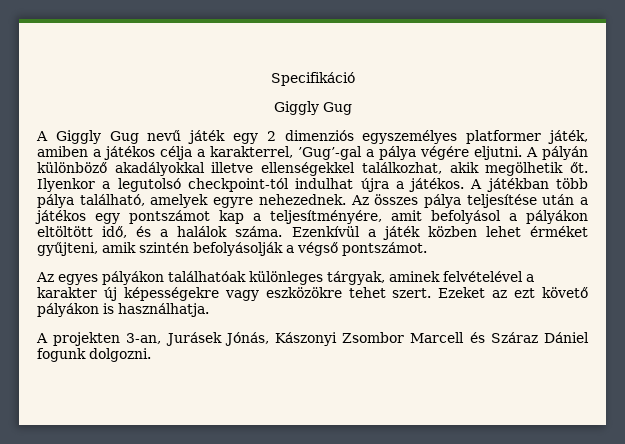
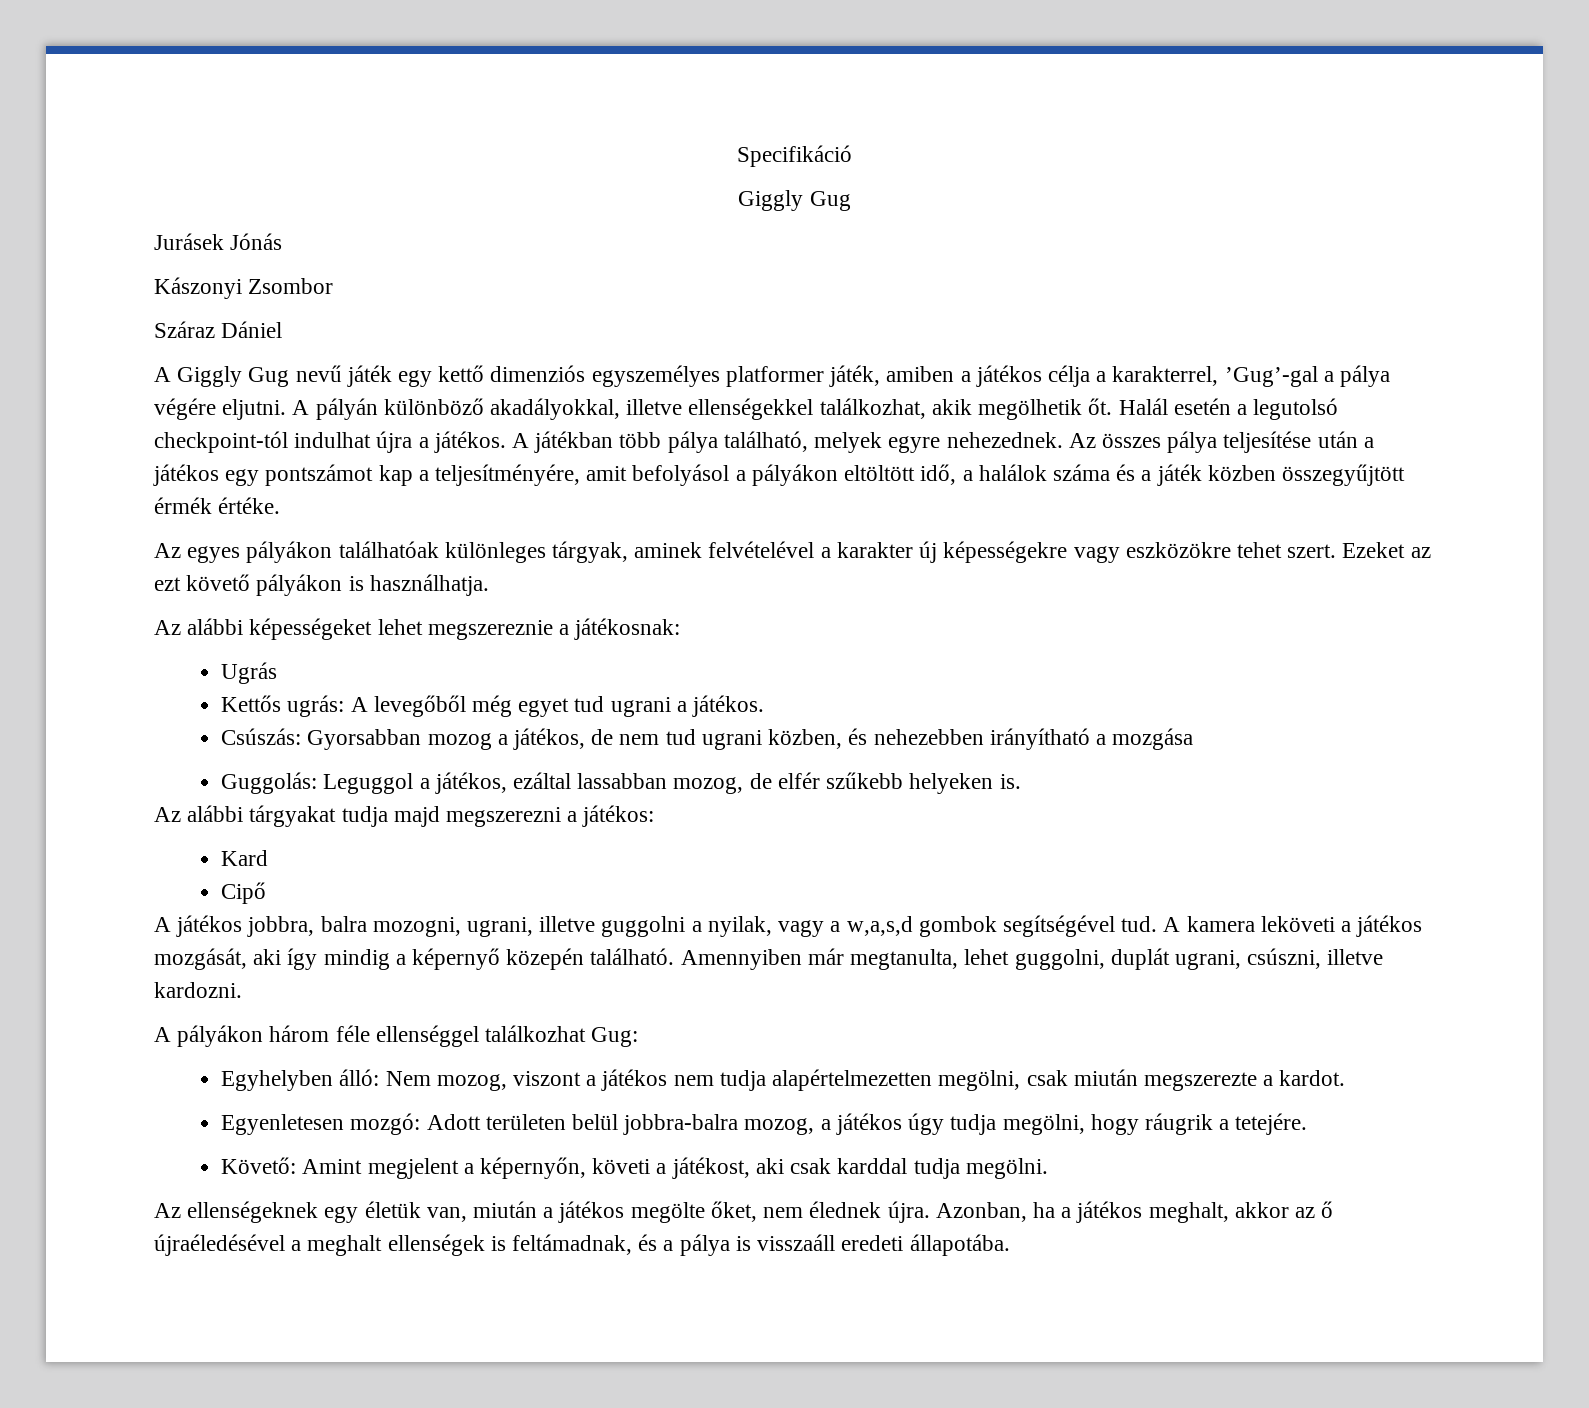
+ Jurásek Jónás
+ Kászonyi Zsombor
+ Száraz Dániel
- A Giggly Gug nevű játék egy 2 dimenziós egyszemélyes platformer játék, amiben a játékos célja a karakterrel, ’Gug’-gal a pálya végére eljutni.
+ A Giggly Gug nevű játék egy kettő dimenziós egyszemélyes platformer játék, amiben a játékos célja a karakterrel, ’Gug’-gal a pálya végére eljutni.
- A pályán különböző akadályokkal illetve ellenségekkel találkozhat, akik megölhetik őt.
+ A pályán különböző akadályokkal, illetve ellenségekkel találkozhat, akik megölhetik őt.
- Ilyenkor a legutolsó checkpoint-tól indulhat újra a játékos.
+ Halál esetén a legutolsó checkpoint-tól indulhat újra a játékos.
- A játékban több pálya található, amelyek egyre nehezednek.
+ A játékban több pálya található, melyek egyre nehezednek.
- Az összes pálya teljesítése után a játékos egy pontszámot kap a teljesítményére, amit befolyásol a pályákon eltöltött idő, és a halálok száma. Ezenkívül a játék közben lehet érméket gyűjteni, amik szintén befolyásolják a végső pontszámot.
+ Az összes pálya teljesítése után a játékos egy pontszámot kap a teljesítményére, amit befolyásol a pályákon eltöltött idő, a halálok száma és a játék közben összegyűjtött érmék értéke.
- A projekten 3-an, Jurásek Jónás, Kászonyi Zsombor Marcell és Száraz Dániel fogunk dolgozni.
+ Az alábbi képességeket lehet megszereznie a játékosnak:
+ Ugrás
+ Kettős ugrás: A levegőből még egyet tud ugrani a játékos.
+ Csúszás: Gyorsabban mozog a játékos, de nem tud ugrani közben, és nehezebben irányítható a mozgása
+ Guggolás: Leguggol a játékos, ezáltal lassabban mozog, de elfér szűkebb helyeken is.
+ Az alábbi tárgyakat tudja majd megszerezni a játékos:
+ Kard
+ Cipő
+ A játékos jobbra, balra mozogni, ugrani, illetve guggolni a nyilak, vagy a w,a,s,d gombok segítségével tud. A kamera leköveti a játékos mozgását, aki így mindig a képernyő közepén található. Amennyiben már megtanulta, lehet guggolni, duplát ugrani, csúszni, illetve kardozni.
+ A pályákon három féle ellenséggel találkozhat Gug:
+ Egyhelyben álló: Nem mozog, viszont a játékos nem tudja alapértelmezetten megölni, csak miután megszerezte a kardot.
+ Egyenletesen mozgó: Adott területen belül jobbra-balra mozog, a játékos úgy tudja megölni, hogy ráugrik a tetejére.
+ Követő: Amint megjelent a képernyőn, követi a játékost, aki csak karddal tudja megölni.
+ Az ellenségeknek egy életük van, miután a játékos megölte őket, nem élednek újra. Azonban, ha a játékos meghalt, akkor az ő újraéledésével a meghalt ellenségek is feltámadnak, és a pálya is visszaáll eredeti állapotába.

